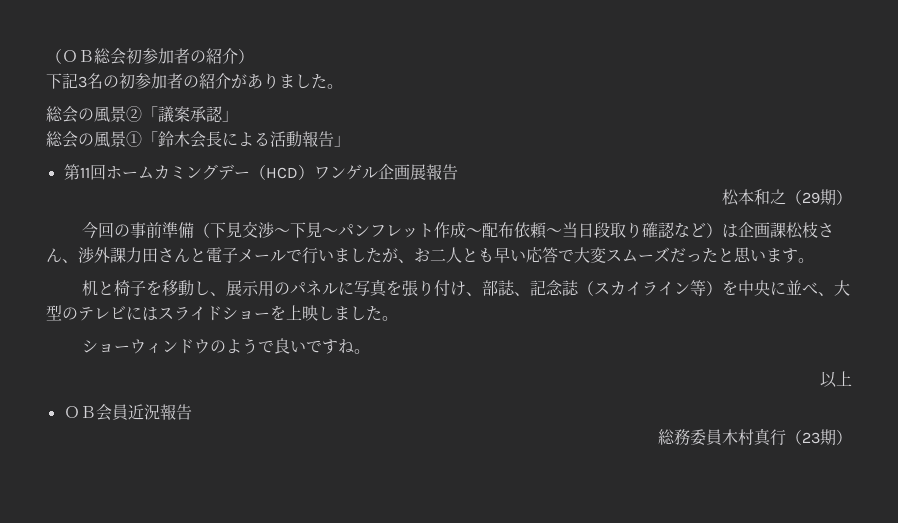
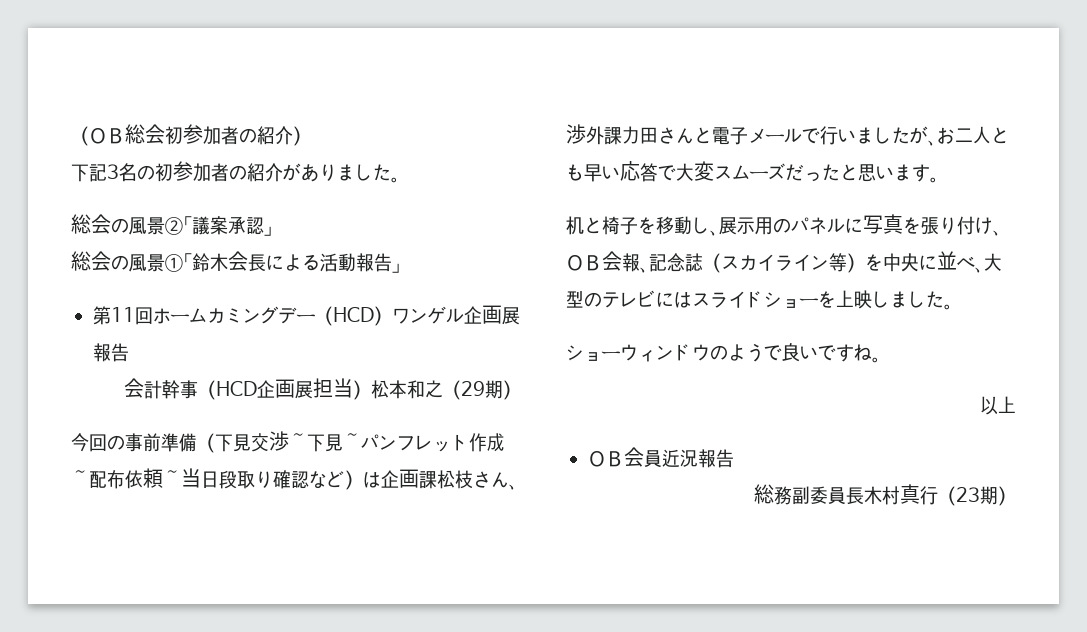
- 松本和之（29期）
+ 会計幹事（HCD企画展担当）松本和之（29期）
- 机と椅子を移動し、展示用のパネルに写真を張り付け、部誌、記念誌（スカイライン等）を中央に並べ、大型のテレビにはスライドショーを上映しました。
+ 机と椅子を移動し、展示用のパネルに写真を張り付け、ＯＢ会報、記念誌（スカイライン等）を中央に並べ、大型のテレビにはスライドショーを上映しました。
- 総務委員木村真行（23期）
+ 総務副委員長木村真行（23期）

